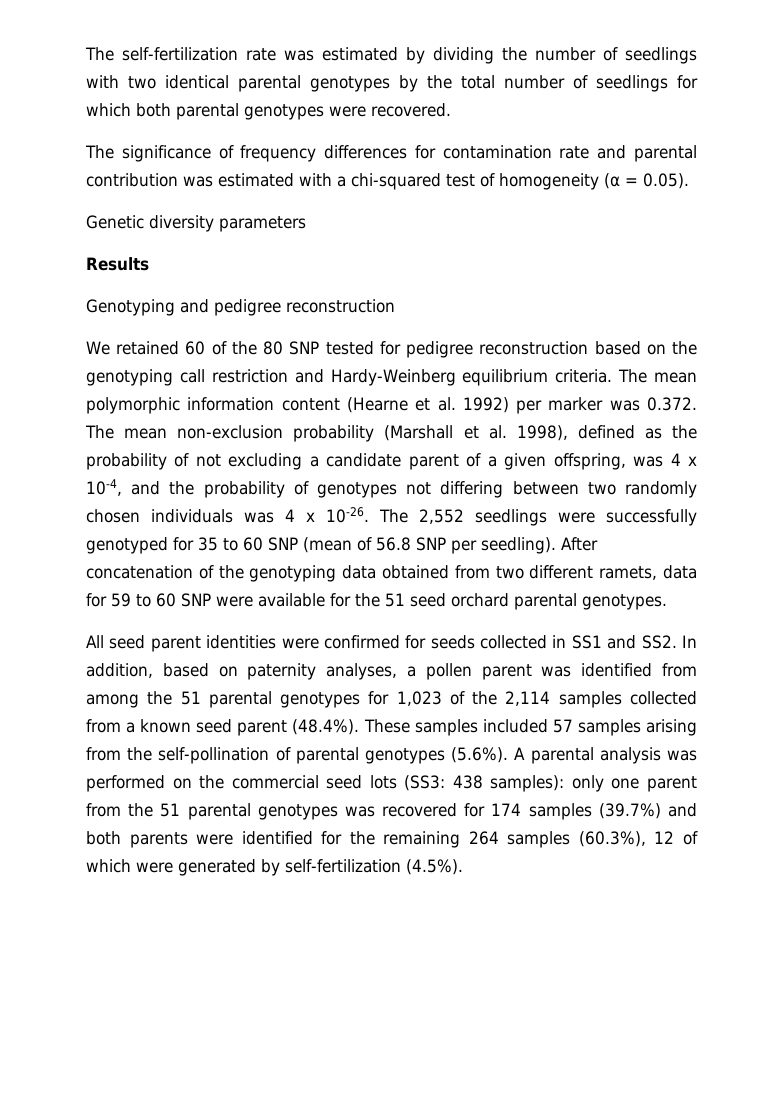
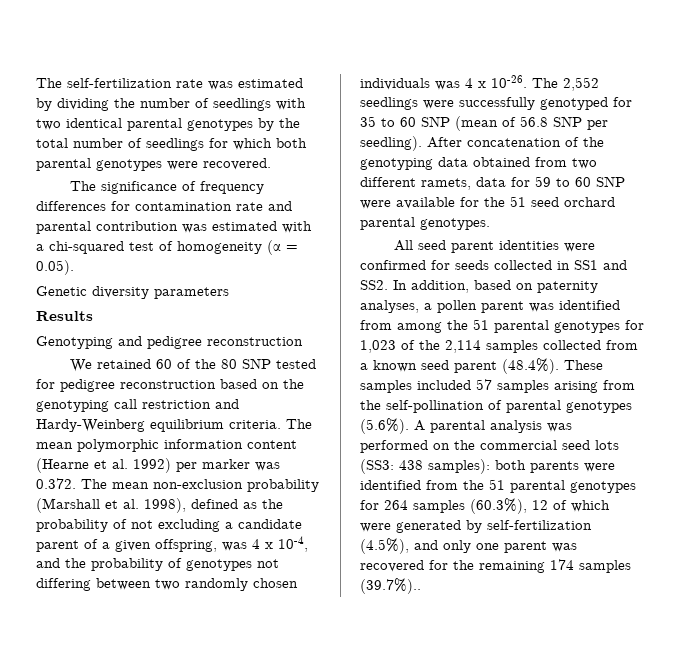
- only one parent from the 51 parental genotypes was recovered for 174 samples (39.7%) and both parents were identified for the remaining 264 samples (60.3%), 12 of which were generated by self-fertilization (4.5%).
+ both parents were identified from the 51 parental genotypes for 264 samples (60.3%), 12 of which were generated by self-fertilization (4.5%), and only one parent was recovered for the remaining 174 samples (39.7%)..

